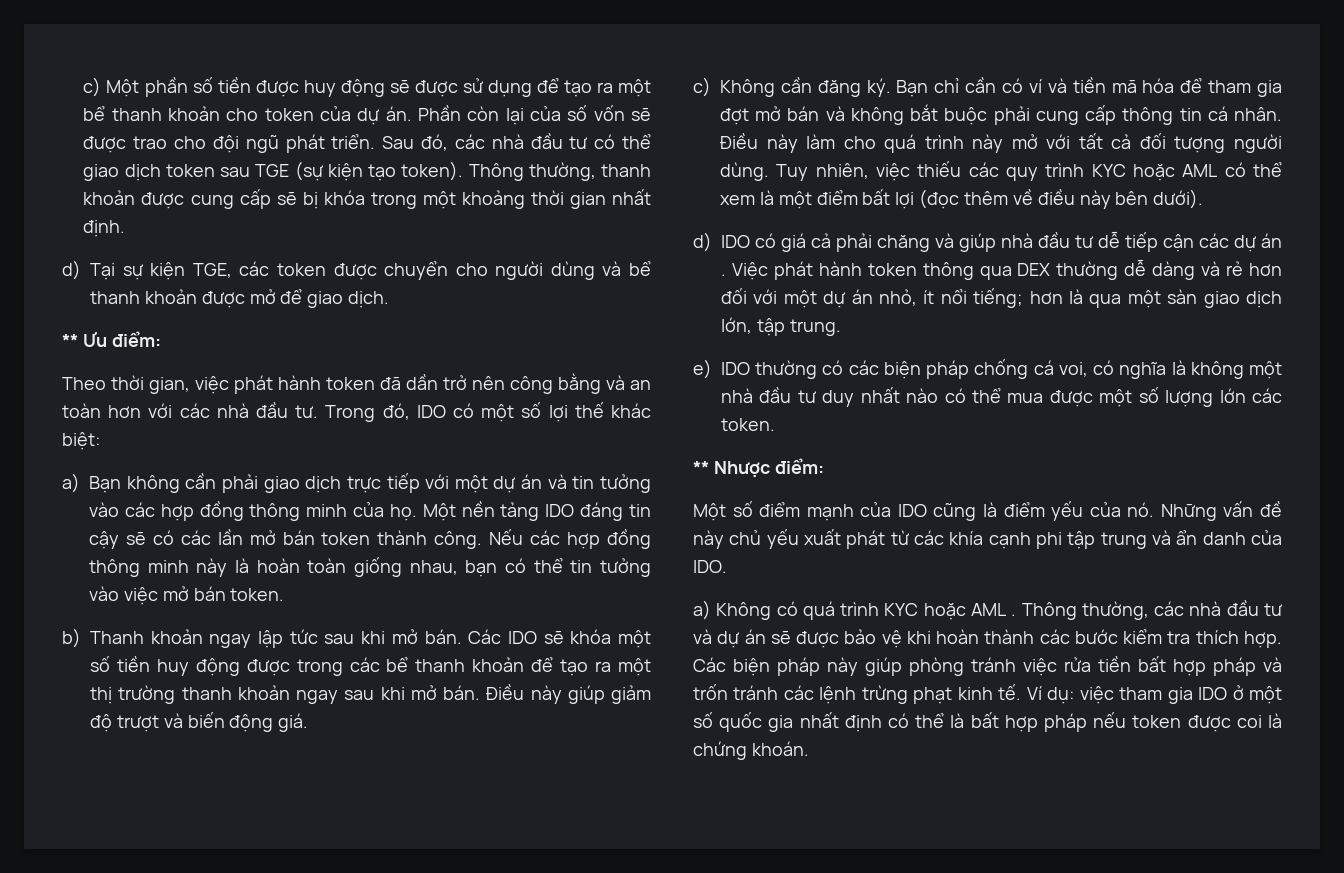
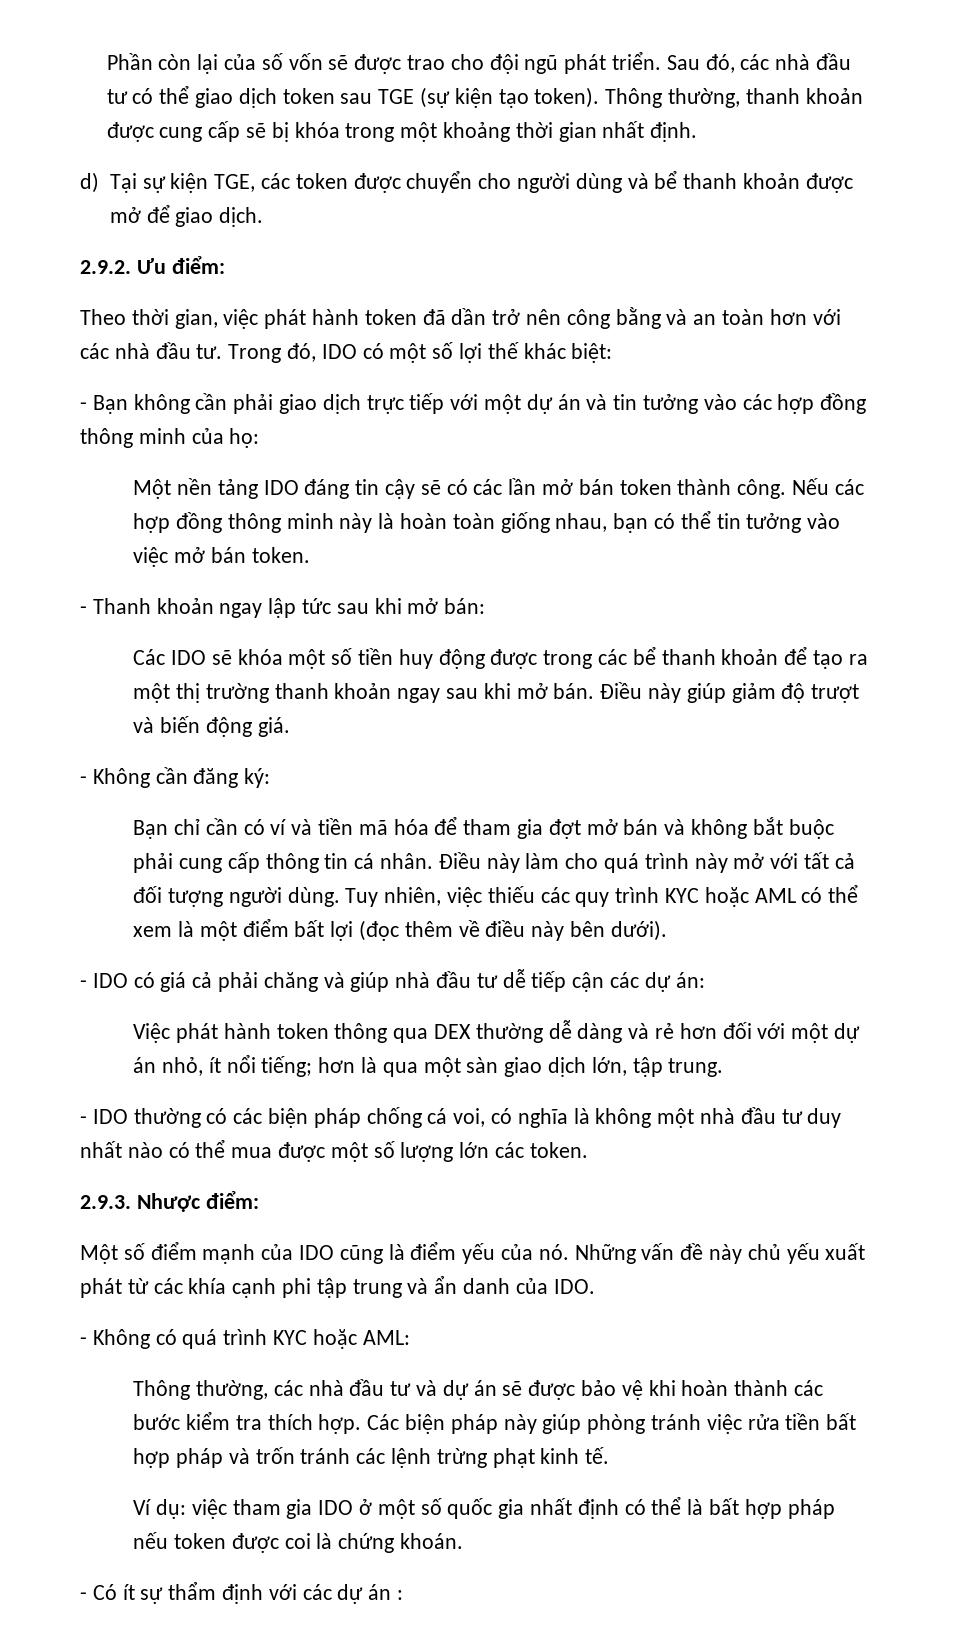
- c) Một phần số tiền được huy động sẽ được sử dụng để tạo ra một bể thanh khoản cho token của dự án.
- ** Ưu điểm:
+ 2.9.2. Ưu điểm:
- a) Bạn không cần phải giao dịch trực tiếp với một dự án và tin tưởng vào các hợp đồng thông minh của họ. Một nền tảng IDO đáng tin cậy sẽ có các lần mở bán token thành công.
+ - Bạn không cần phải giao dịch trực tiếp với một dự án và tin tưởng vào các hợp đồng thông minh của họ:
+ Một nền tảng IDO đáng tin cậy sẽ có các lần mở bán token thành công.
- b) Thanh khoản ngay lập tức sau khi mở bán. Các IDO sẽ khóa một số tiền huy động được trong các bể thanh khoản để tạo ra một thị trường thanh khoản ngay sau khi mở bán.
+ - Thanh khoản ngay lập tức sau khi mở bán:
+ Các IDO sẽ khóa một số tiền huy động được trong các bể thanh khoản để tạo ra một thị trường thanh khoản ngay sau khi mở bán.
- c) Không cần đăng ký. Bạn chỉ cần có ví và tiền mã hóa để tham gia đợt mở bán và không bắt buộc phải cung cấp thông tin cá nhân.
+ - Không cần đăng ký:
+ Bạn chỉ cần có ví và tiền mã hóa để tham gia đợt mở bán và không bắt buộc phải cung cấp thông tin cá nhân.
- d) IDO có giá cả phải chăng và giúp nhà đầu tư dễ tiếp cận các dự án . Việc phát hành token thông qua DEX thường dễ dàng và rẻ hơn đối với một dự án nhỏ, ít nổi tiếng; hơn là qua một sàn giao dịch lớn, tập trung.
+ - IDO có giá cả phải chăng và giúp nhà đầu tư dễ tiếp cận các dự án:
+ Việc phát hành token thông qua DEX thường dễ dàng và rẻ hơn đối với một dự án nhỏ, ít nổi tiếng; hơn là qua một sàn giao dịch lớn, tập trung.
- e) IDO thường có các biện pháp chống cá voi, có nghĩa là không một nhà đầu tư duy nhất nào có thể mua được một số lượng lớn các token.
+ - IDO thường có các biện pháp chống cá voi, có nghĩa là không một nhà đầu tư duy nhất nào có thể mua được một số lượng lớn các token.
- ** Nhược điểm:
+ 2.9.3. Nhược điểm:
- a) Không có quá trình KYC hoặc AML . Thông thường, các nhà đầu tư và dự án sẽ được bảo vệ khi hoàn thành các bước kiểm tra thích hợp.
+ - Không có quá trình KYC hoặc AML:
+ Thông thường, các nhà đầu tư và dự án sẽ được bảo vệ khi hoàn thành các bước kiểm tra thích hợp.
- Các biện pháp này giúp phòng tránh việc rửa tiền bất hợp pháp và trốn tránh các lệnh trừng phạt kinh tế. Ví dụ: việc tham gia IDO ở một số quốc gia nhất định có thể là bất hợp pháp nếu token được coi là chứng khoán.
+ Các biện pháp này giúp phòng tránh việc rửa tiền bất hợp pháp và trốn tránh các lệnh trừng phạt kinh tế.
+ Ví dụ: việc tham gia IDO ở một số quốc gia nhất định có thể là bất hợp pháp nếu token được coi là chứng khoán.
+ - Có ít sự thẩm định với các dự án :

